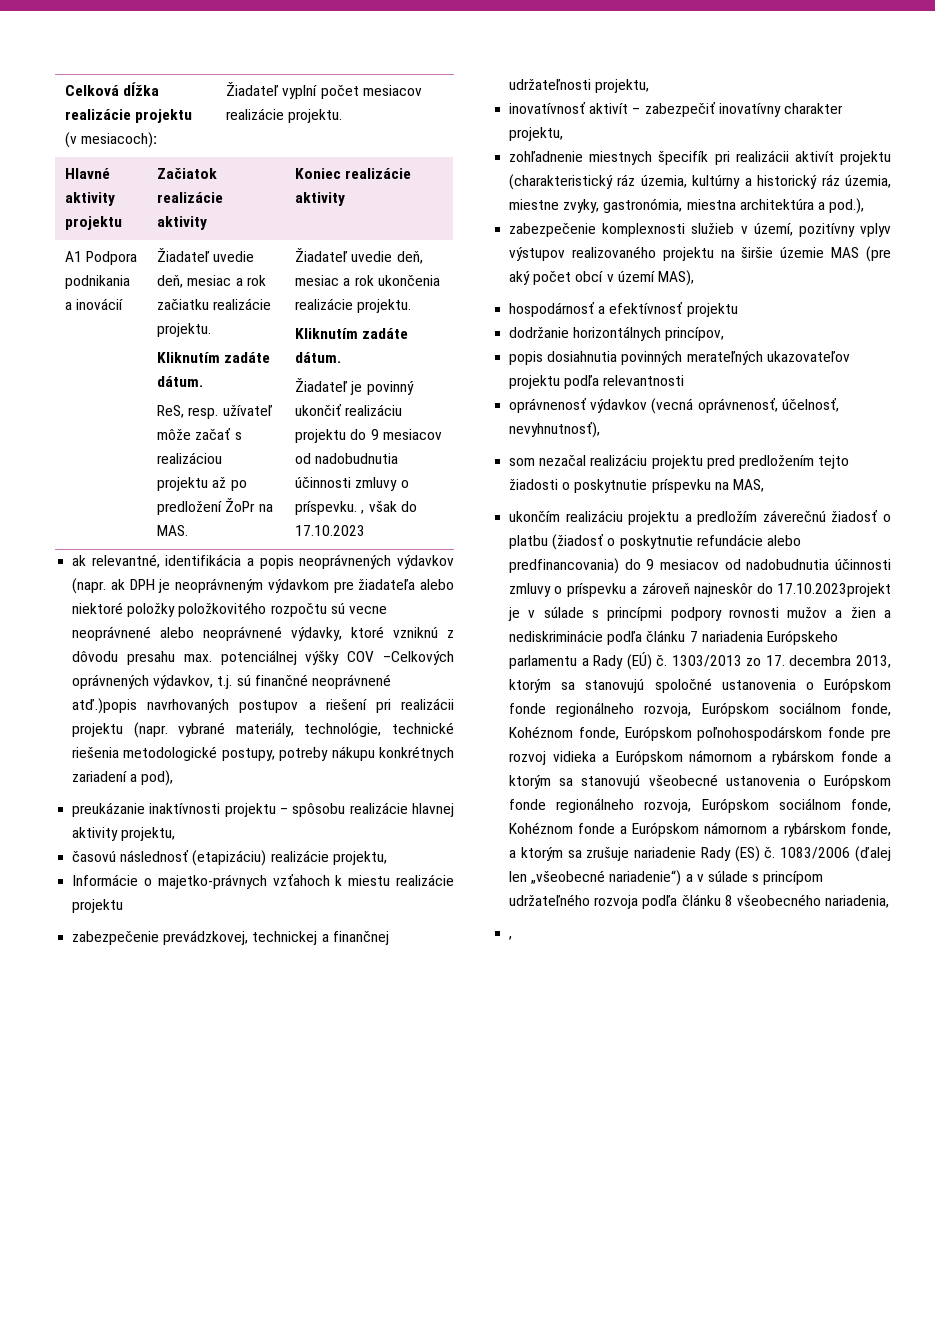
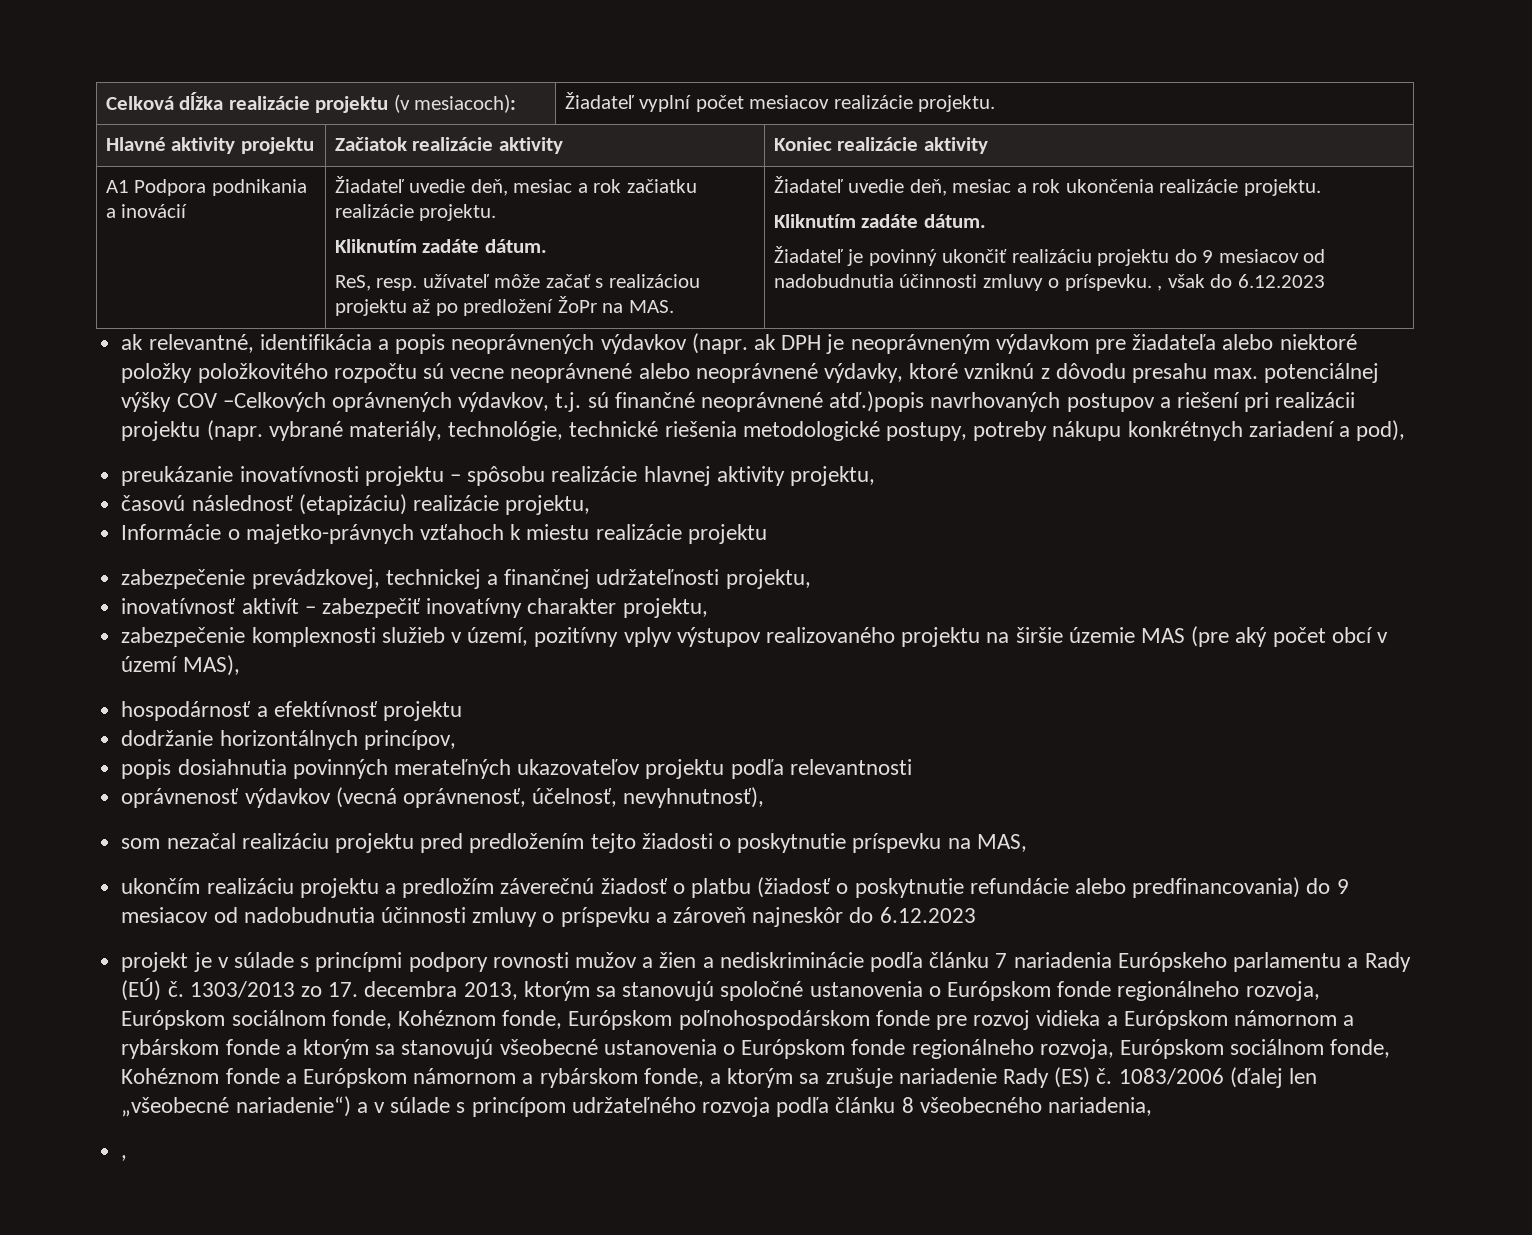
- Žiadateľ je povinný ukončiť realizáciu projektu do 9 mesiacov od nadobudnutia účinnosti zmluvy o príspevku. , však do 17.10.2023
+ Žiadateľ je povinný ukončiť realizáciu projektu do 9 mesiacov od nadobudnutia účinnosti zmluvy o príspevku. , však do 6.12.2023
- preukázanie inaktívnosti projektu – spôsobu realizácie hlavnej aktivity projektu,
+ preukázanie inovatívnosti projektu – spôsobu realizácie hlavnej aktivity projektu,
- zohľadnenie miestnych špecifík pri realizácii aktivít projektu (charakteristický ráz územia, kultúrny a historický ráz územia, miestne zvyky, gastronómia, miestna architektúra a pod.),
- ukončím realizáciu projektu a predložím záverečnú žiadosť o platbu (žiadosť o poskytnutie refundácie alebo predfinancovania) do 9 mesiacov od nadobudnutia účinnosti zmluvy o príspevku a zároveň najneskôr do 17.10.2023projekt je v súlade s princípmi podpory rovnosti mužov a žien a nediskriminácie podľa článku 7 nariadenia Európskeho parlamentu a Rady (EÚ) č.
+ ukončím realizáciu projektu a predložím záverečnú žiadosť o platbu (žiadosť o poskytnutie refundácie alebo predfinancovania) do 9 mesiacov od nadobudnutia účinnosti zmluvy o príspevku a zároveň najneskôr do 6.12.2023
+ projekt je v súlade s princípmi podpory rovnosti mužov a žien a nediskriminácie podľa článku 7 nariadenia Európskeho parlamentu a Rady (EÚ) č.

